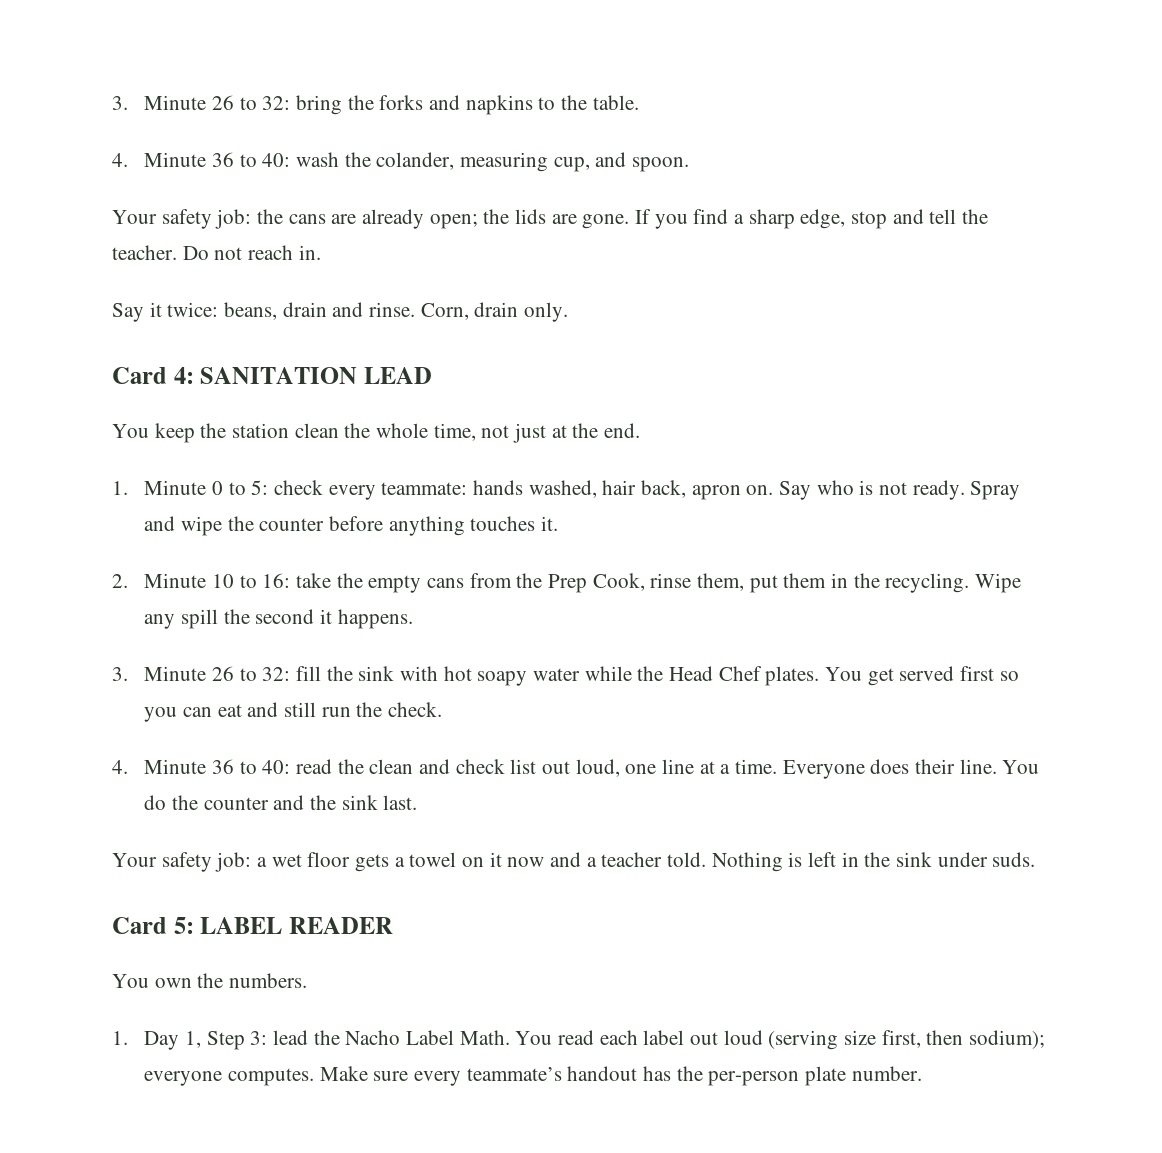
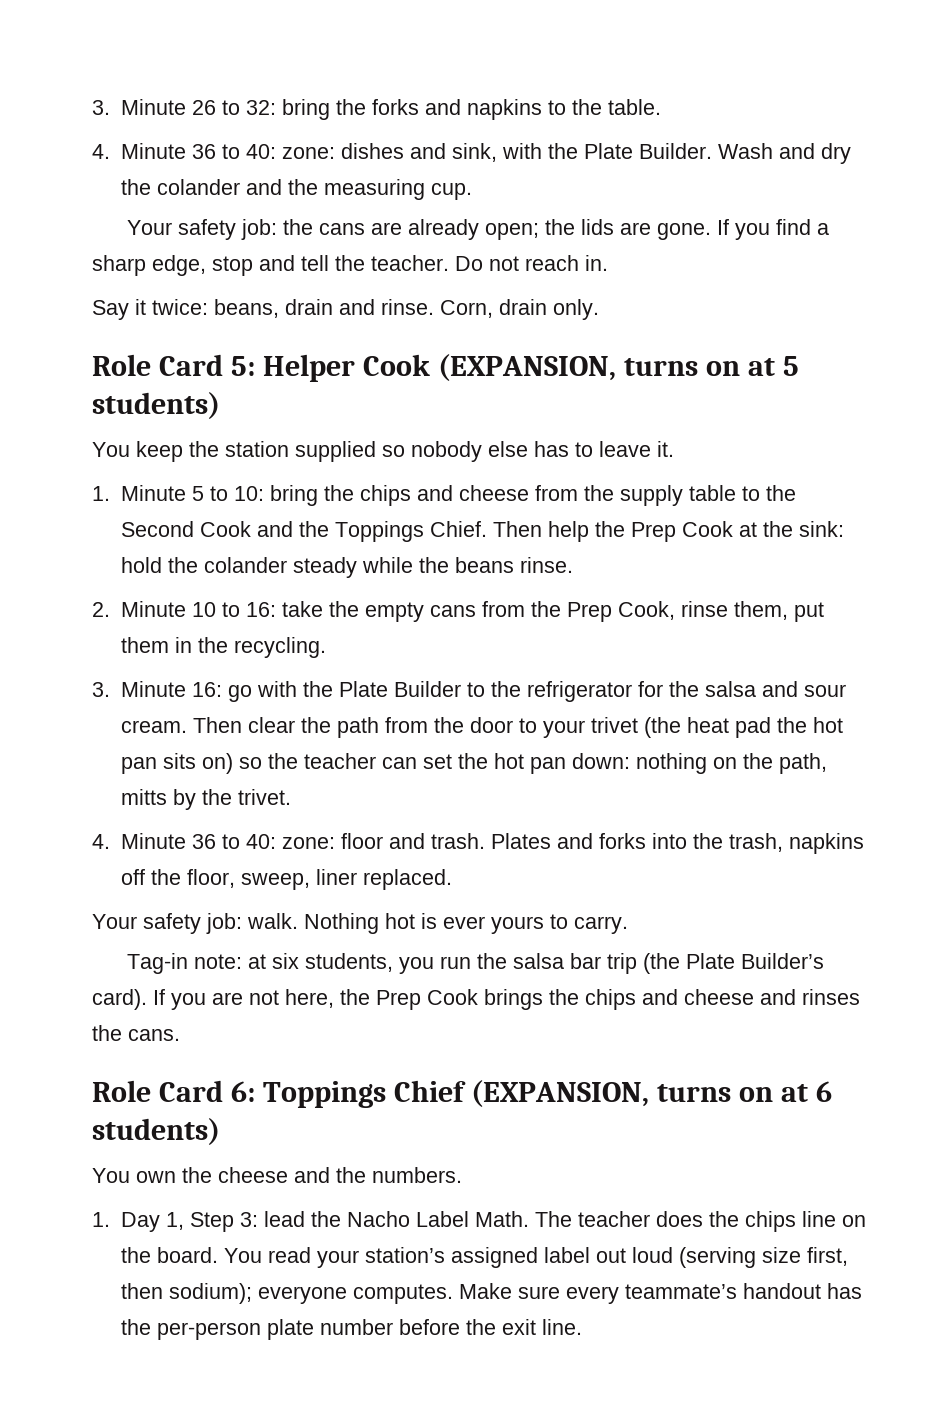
- 4. Minute 36 to 40: wash the colander, measuring cup, and spoon.
+ 4. Minute 36 to 40: zone: dishes and sink, with the Plate Builder. Wash and dry the colander and the measuring cup.
- Card 4: SANITATION LEAD
- You keep the station clean the whole time, not just at the end.
- 1. Minute 0 to 5: check every teammate: hands washed, hair back, apron on. Say who is not ready. Spray and wipe the counter before anything touches it.
+ Role Card 5: Helper Cook (EXPANSION, turns on at 5 students)
+ You keep the station supplied so nobody else has to leave it.
+ 1. Minute 5 to 10: bring the chips and cheese from the supply table to the Second Cook and the Toppings Chief. Then help the Prep Cook at the sink: hold the colander steady while the beans rinse.
- 2. Minute 10 to 16: take the empty cans from the Prep Cook, rinse them, put them in the recycling. Wipe any spill the second it happens.
- 3. Minute 26 to 32: fill the sink with hot soapy water while the Head Chef plates. You get served first so you can eat and still run the check.
- 4. Minute 36 to 40: read the clean and check list out loud, one line at a time. Everyone does their line. You do the counter and the sink last.
- Your safety job: a wet floor gets a towel on it now and a teacher told. Nothing is left in the sink under suds.
- Card 5: LABEL READER
+ 2. Minute 10 to 16: take the empty cans from the Prep Cook, rinse them, put them in the recycling.
+ 3. Minute 16: go with the Plate Builder to the refrigerator for the salsa and sour cream. Then clear the path from the door to your trivet (the heat pad the hot pan sits on) so the teacher can set the hot pan down: nothing on the path, mitts by the trivet.
+ 4. Minute 36 to 40: zone: floor and trash. Plates and forks into the trash, napkins off the floor, sweep, liner replaced.
+ Your safety job: walk. Nothing hot is ever yours to carry.
+ Tag-in note: at six students, you run the salsa bar trip (the Plate Builder’s card). If you are not here, the Prep Cook brings the chips and cheese and rinses the cans.
+ Role Card 6: Toppings Chief (EXPANSION, turns on at 6 students)
- You own the numbers.
+ You own the cheese and the numbers.
- You read each label out loud (serving size first, then sodium); everyone computes.
+ The teacher does the chips line on the board. You read your station’s assigned label out loud (serving size first, then sodium); everyone computes.
- Make sure every teammate’s handout has the per-person plate number.
+ Make sure every teammate’s handout has the per-person plate number before the exit line.

